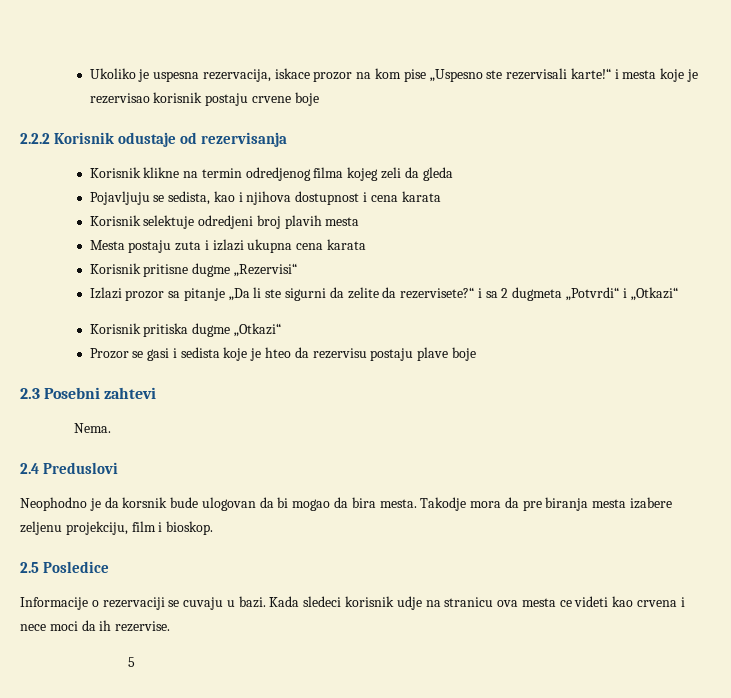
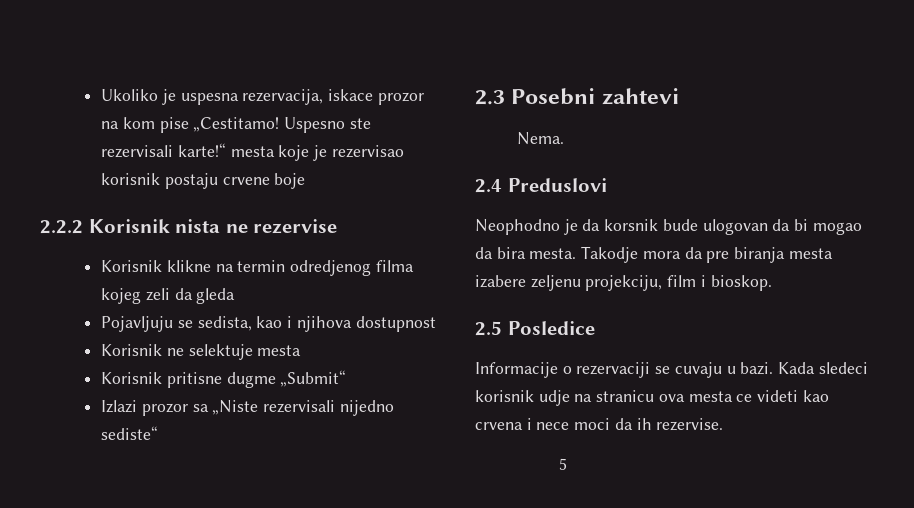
- Ukoliko je uspesna rezervacija, iskace prozor na kom pise „Uspesno ste rezervisali karte!“ i mesta koje je rezervisao korisnik postaju crvene boje
+ Ukoliko je uspesna rezervacija, iskace prozor na kom pise „Cestitamo! Uspesno ste rezervisali karte!“ mesta koje je rezervisao korisnik postaju crvene boje
- 2.2.2 Korisnik odustaje od rezervisanja
+ 2.2.2 Korisnik nista ne rezervise
- Pojavljuju se sedista, kao i njihova dostupnost i cena karata
- Korisnik selektuje odredjeni broj plavih mesta
- Mesta postaju zuta i izlazi ukupna cena karata
+ Pojavljuju se sedista, kao i njihova dostupnost
+ Korisnik ne selektuje mesta
- Korisnik pritisne dugme „Rezervisi“
+ Korisnik pritisne dugme „Submit“
- Izlazi prozor sa pitanje „Da li ste sigurni da zelite da rezervisete?“ i sa 2 dugmeta „Potvrdi“ i „Otkazi“
- Korisnik pritiska dugme „Otkazi“
- Prozor se gasi i sedista koje je hteo da rezervisu postaju plave boje
+ Izlazi prozor sa „Niste rezervisali nijedno sediste“

